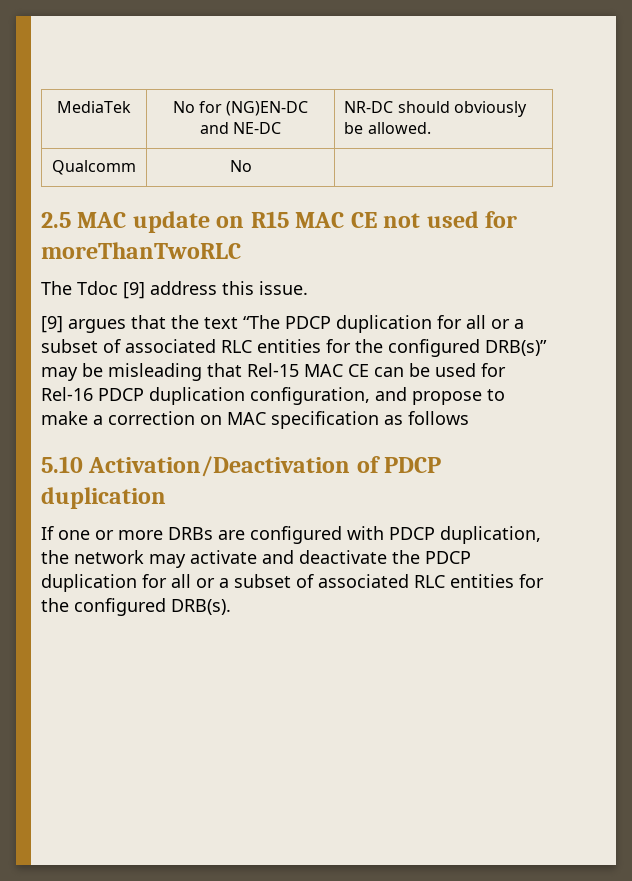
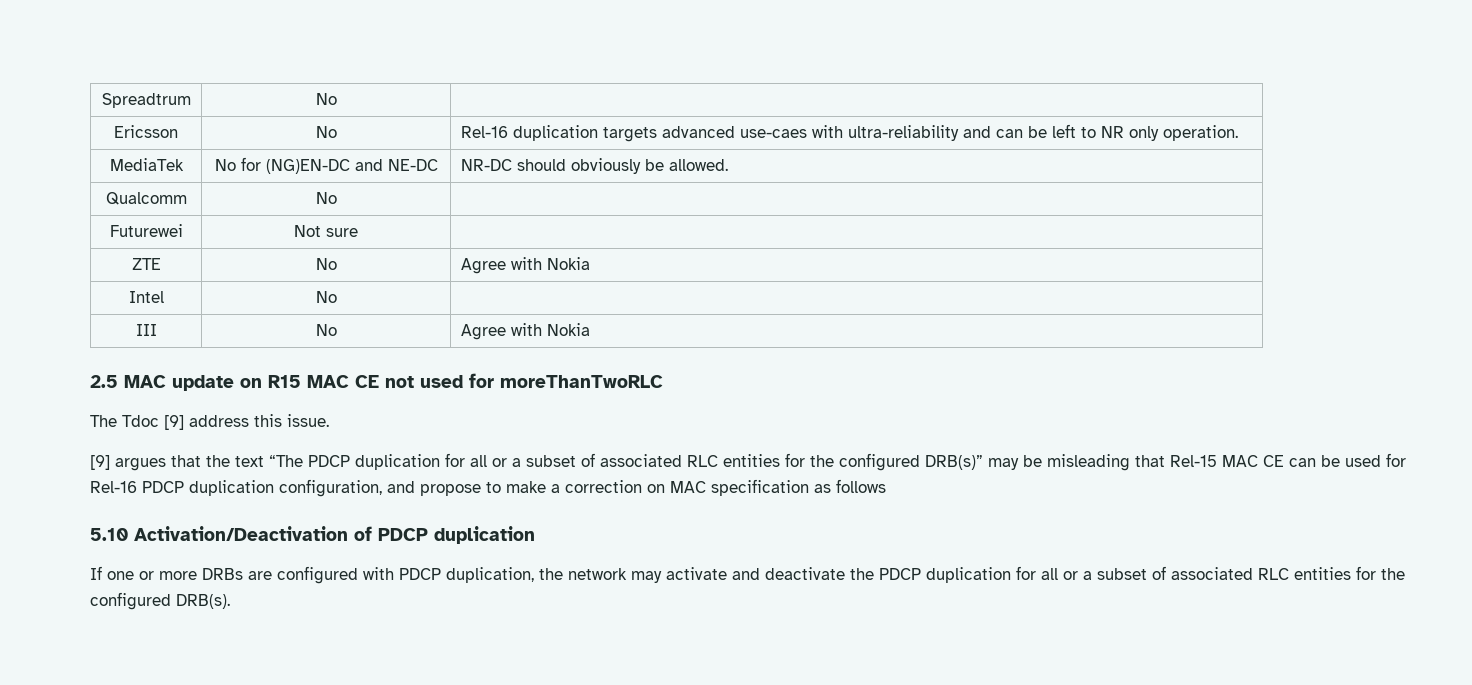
+ Spreadtrum | No |
+ Ericsson | No | Rel-16 duplication targets advanced use-caes with ultra-reliability and can be left to NR only operation.
+ Futurewei | Not sure |
+ ZTE | No | Agree with Nokia
+ Intel | No |
+ III | No | Agree with Nokia

